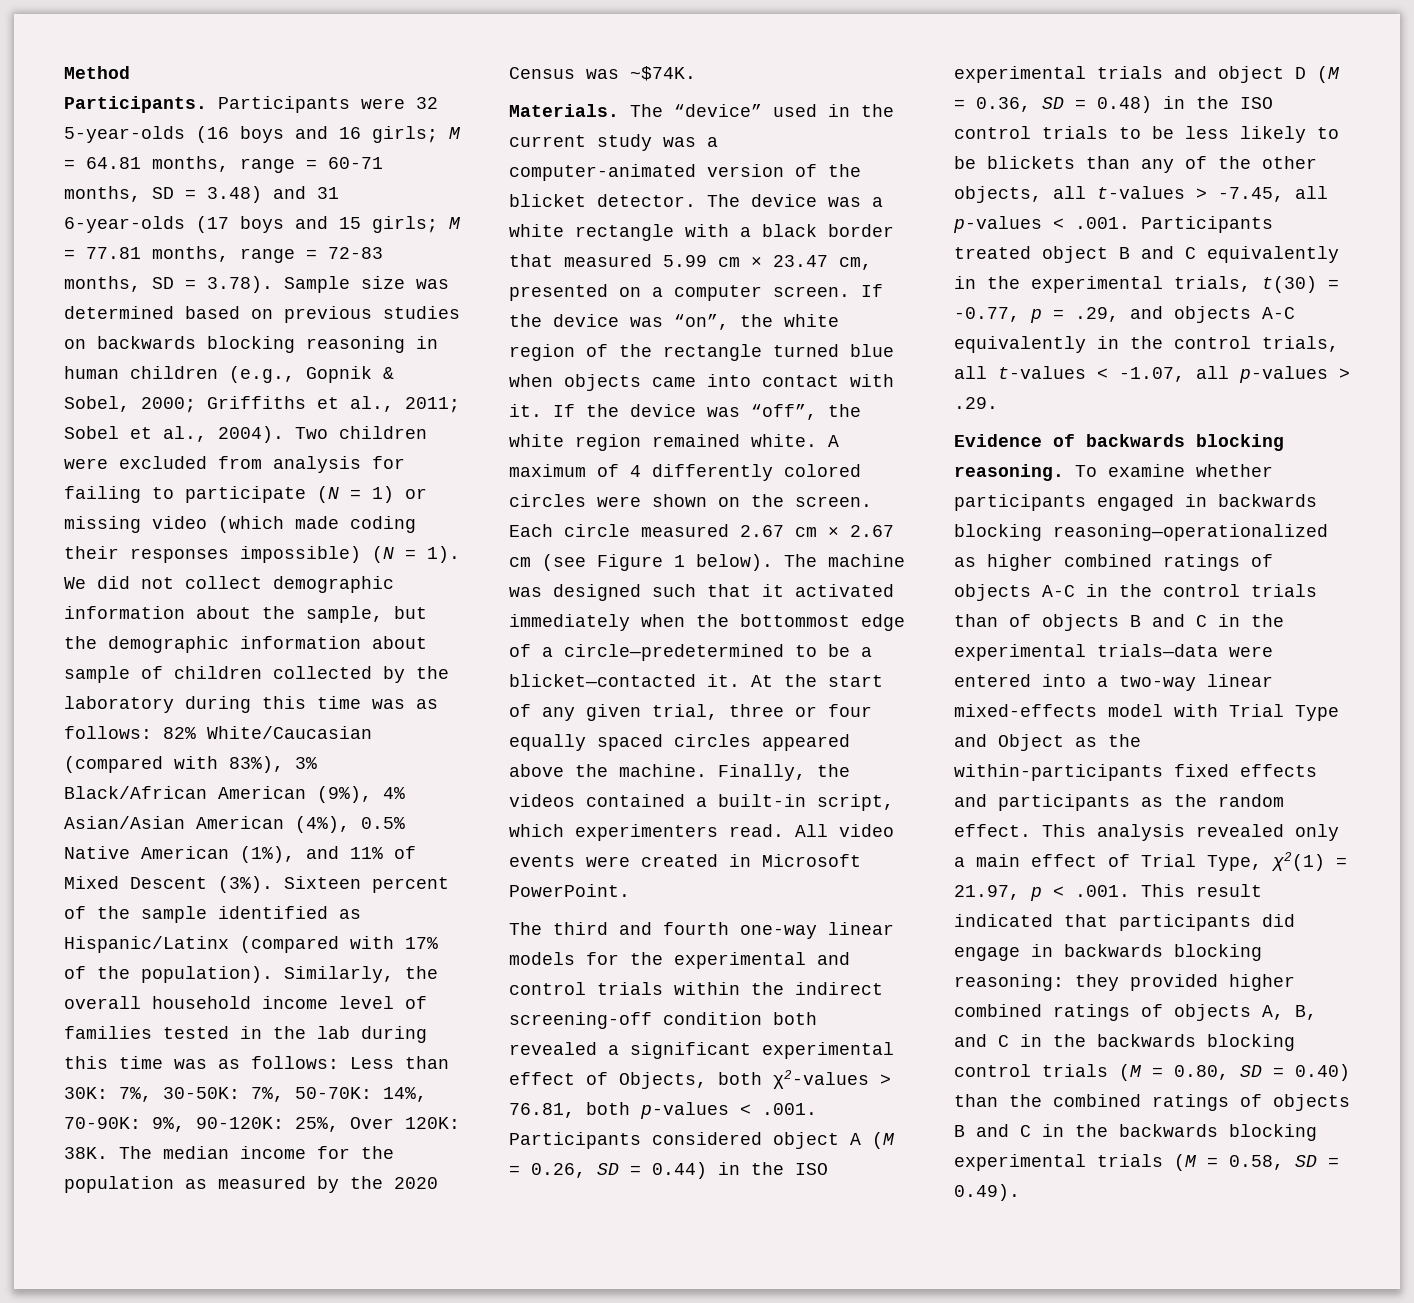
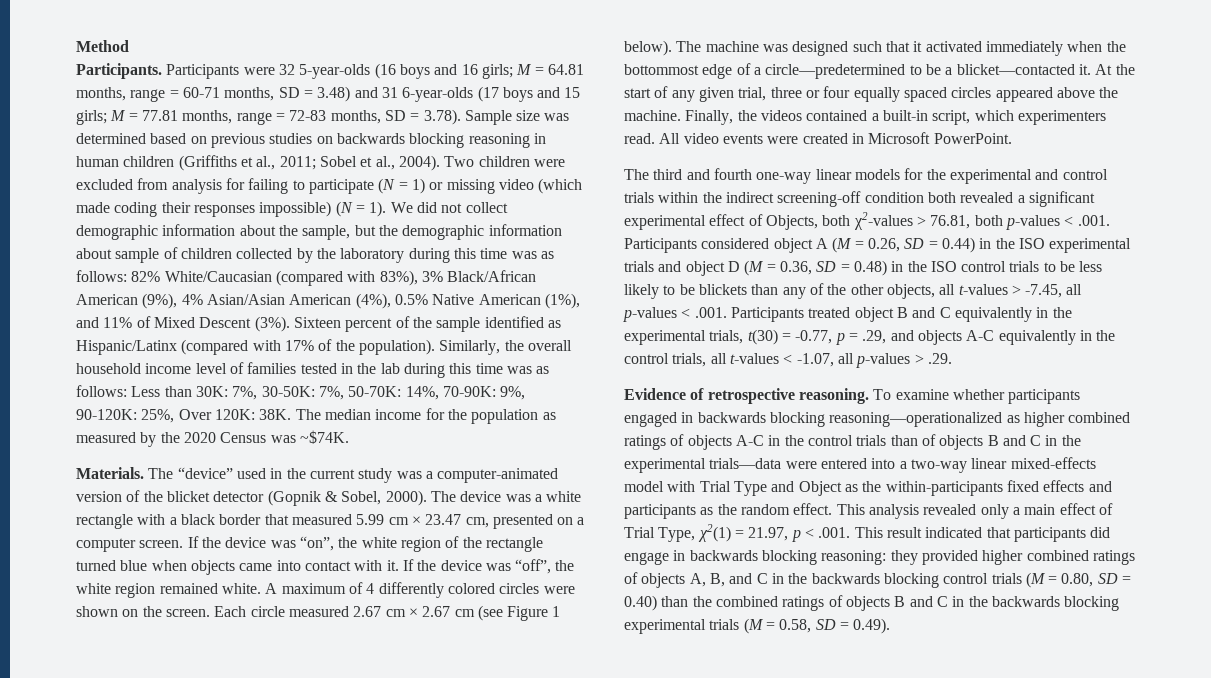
- M = 77.81 months, range = 72-83 months, SD = 3.78). Sample size was determined based on previous studies on backwards blocking reasoning in human children (e.g., Gopnik & Sobel, 2000; Griffiths et al., 2011;
+ M = 77.81 months, range = 72-83 months, SD = 3.78). Sample size was determined based on previous studies on backwards blocking reasoning in human children (Griffiths et al., 2011;
- The “device” used in the current study was a computer-animated version of the blicket detector.
+ The “device” used in the current study was a computer-animated version of the blicket detector (Gopnik & Sobel, 2000).
- Evidence of backwards blocking reasoning.
+ Evidence of retrospective reasoning.

